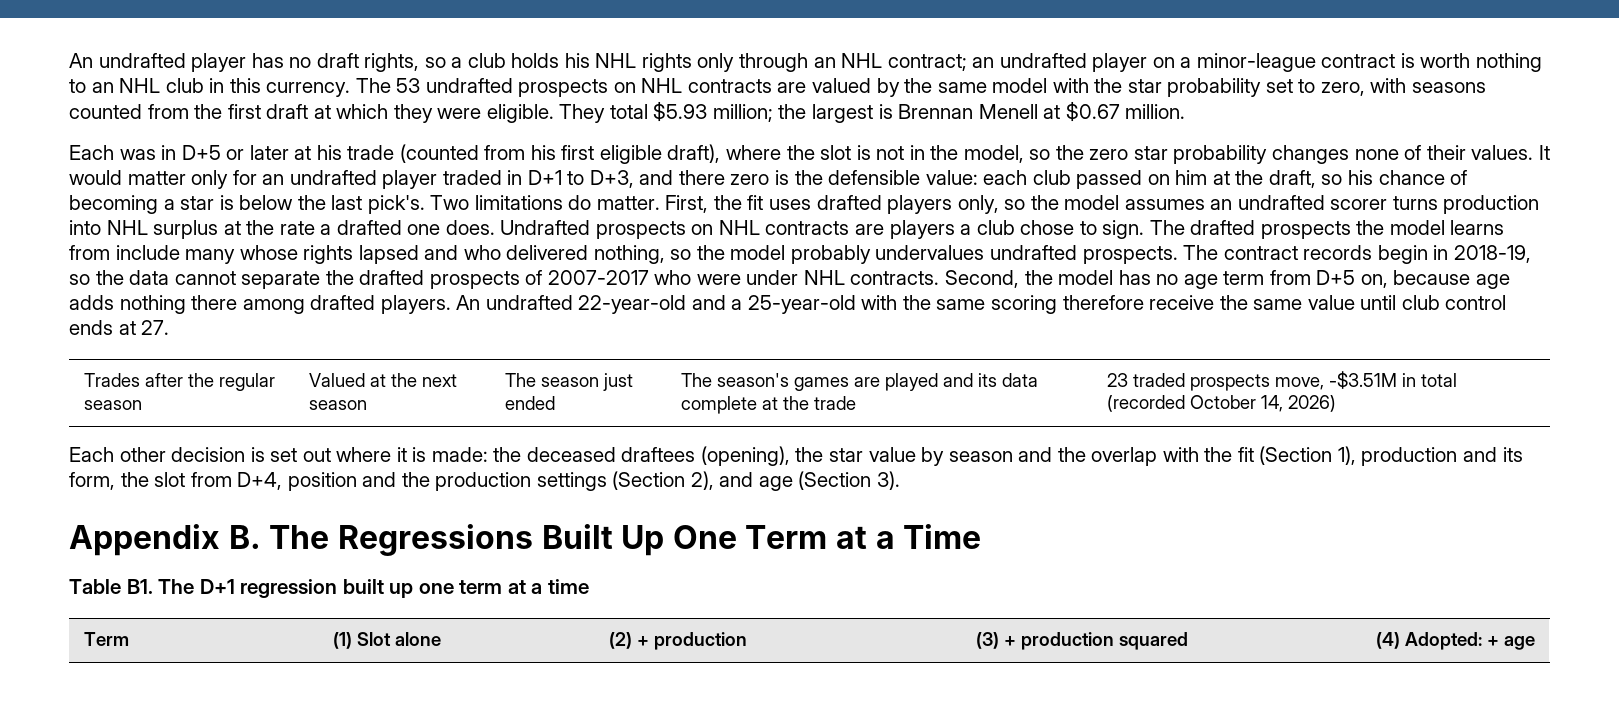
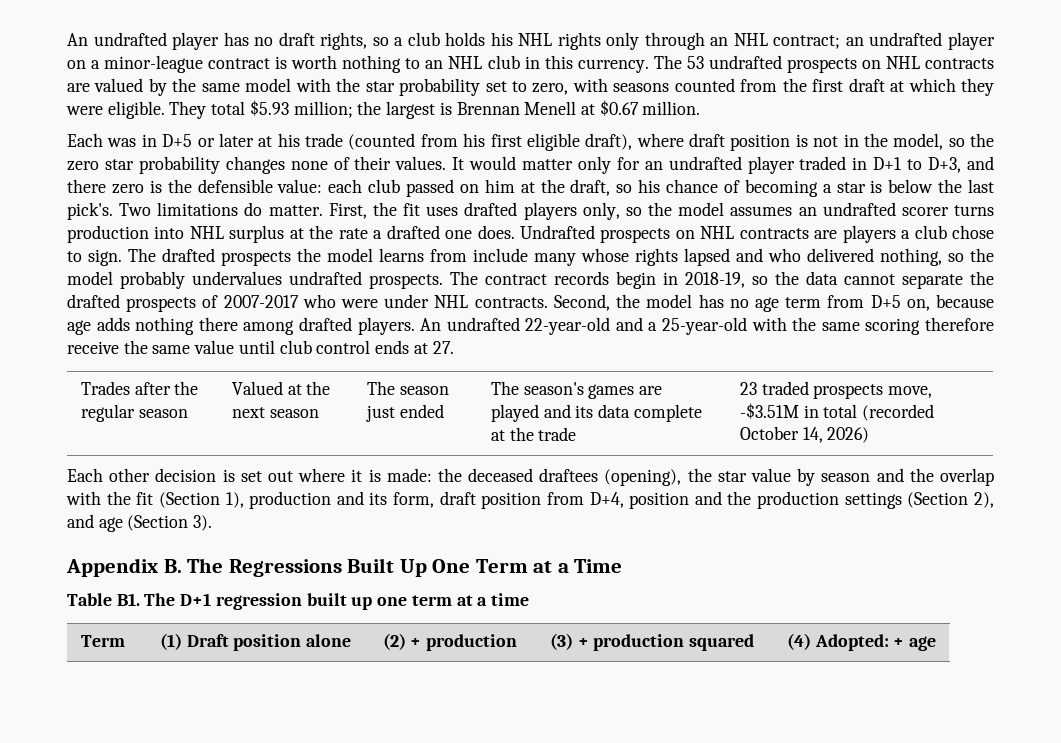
- Each was in D+5 or later at his trade (counted from his first eligible draft), where the slot is not in the model, so the zero star probability changes none of their values.
+ Each was in D+5 or later at his trade (counted from his first eligible draft), where draft position is not in the model, so the zero star probability changes none of their values.
- Each other decision is set out where it is made: the deceased draftees (opening), the star value by season and the overlap with the fit (Section 1), production and its form, the slot from D+4, position and the production settings (Section 2), and age (Section 3).
+ Each other decision is set out where it is made: the deceased draftees (opening), the star value by season and the overlap with the fit (Section 1), production and its form, draft position from D+4, position and the production settings (Section 2), and age (Section 3).
- Term | (1) Slot alone | (2) + production | (3) + production squared | (4) Adopted: + age
+ Term | (1) Draft position alone | (2) + production | (3) + production squared | (4) Adopted: + age

